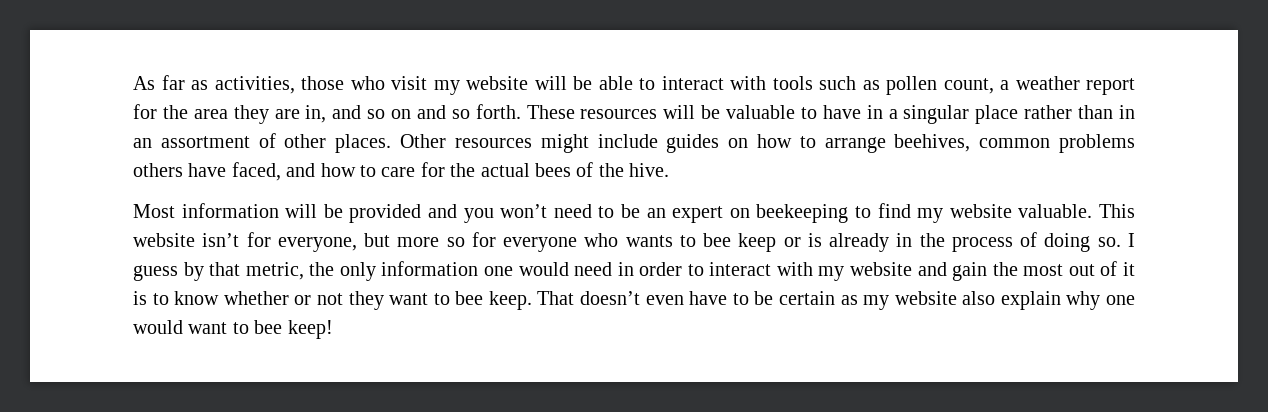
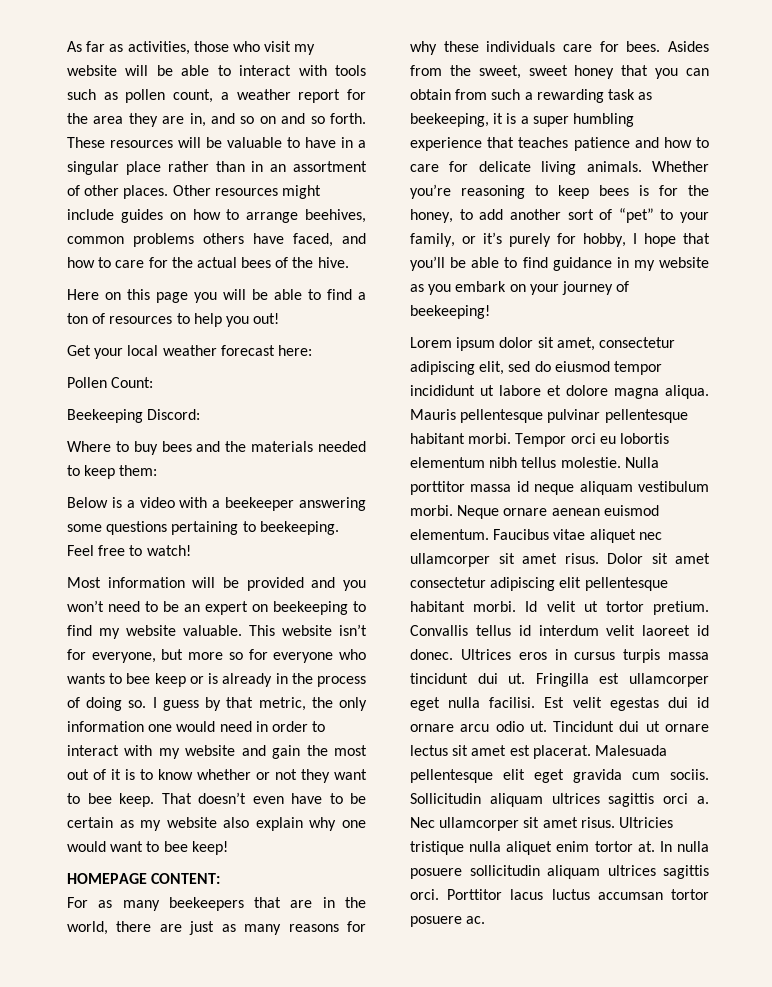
+ Here on this page you will be able to find a ton of resources to help you out!
+ Get your local weather forecast here:
+ Pollen Count:
+ Beekeeping Discord:
+ Where to buy bees and the materials needed to keep them:
+ Below is a video with a beekeeper answering some questions pertaining to beekeeping. Feel free to watch!
+ HOMEPAGE CONTENT:
+ For as many beekeepers that are in the world, there are just as many reasons for why these individuals care for bees. Asides from the sweet, sweet honey that you can obtain from such a rewarding task as beekeeping, it is a super humbling experience that teaches patience and how to care for delicate living animals. Whether you’re reasoning to keep bees is for the honey, to add another sort of “pet” to your family, or it’s purely for hobby, I hope that you’ll be able to find guidance in my website as you embark on your journey of beekeeping!
+ Lorem ipsum dolor sit amet, consectetur adipiscing elit, sed do eiusmod tempor incididunt ut labore et dolore magna aliqua. Mauris pellentesque pulvinar pellentesque habitant morbi. Tempor orci eu lobortis elementum nibh tellus molestie. Nulla porttitor massa id neque aliquam vestibulum morbi. Neque ornare aenean euismod elementum. Faucibus vitae aliquet nec ullamcorper sit amet risus. Dolor sit amet consectetur adipiscing elit pellentesque habitant morbi. Id velit ut tortor pretium. Convallis tellus id interdum velit laoreet id donec. Ultrices eros in cursus turpis massa tincidunt dui ut. Fringilla est ullamcorper eget nulla facilisi. Est velit egestas dui id ornare arcu odio ut. Tincidunt dui ut ornare lectus sit amet est placerat. Malesuada pellentesque elit eget gravida cum sociis. Sollicitudin aliquam ultrices sagittis orci a. Nec ullamcorper sit amet risus. Ultricies tristique nulla aliquet enim tortor at. In nulla posuere sollicitudin aliquam ultrices sagittis orci. Porttitor lacus luctus accumsan tortor posuere ac.

